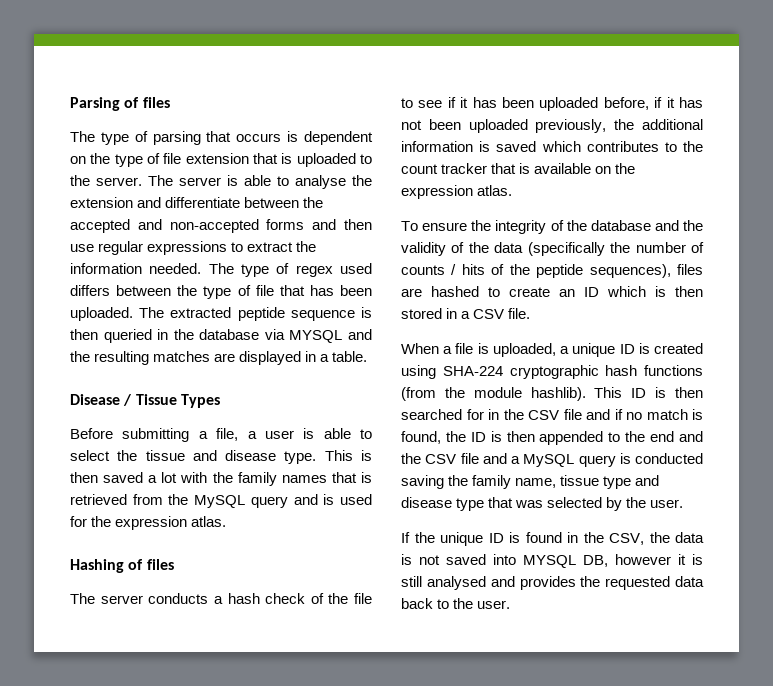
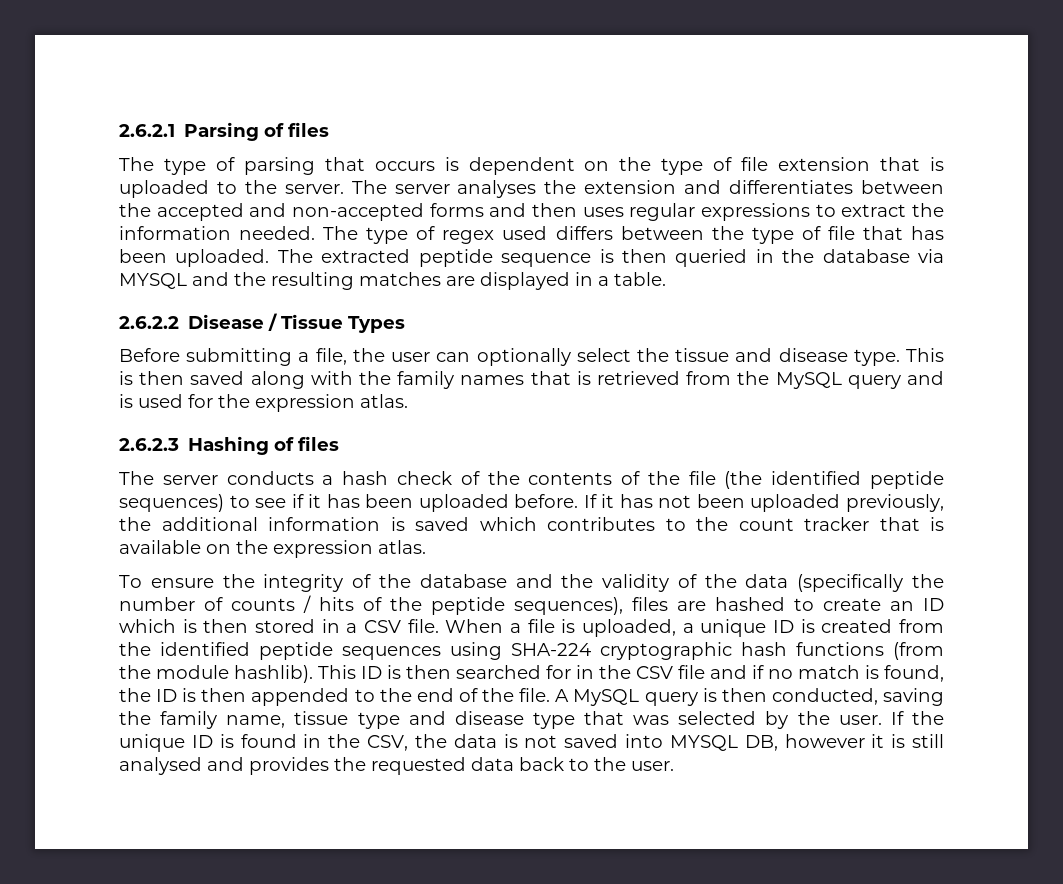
- Parsing of files
+ 2.6.2.1 Parsing of files
- The server is able to analyse the extension and differentiate between the accepted and non-accepted forms and then use regular expressions to extract the information needed.
+ The server analyses the extension and differentiates between the accepted and non-accepted forms and then uses regular expressions to extract the information needed.
- Disease / Tissue Types
+ 2.6.2.2 Disease / Tissue Types
- Before submitting a file, a user is able to select the tissue and disease type.
+ Before submitting a file, the user can optionally select the tissue and disease type.
- This is then saved a lot with the family names that is retrieved from the MySQL query and is used for the expression atlas.
+ This is then saved along with the family names that is retrieved from the MySQL query and is used for the expression atlas.
- Hashing of files
+ 2.6.2.3 Hashing of files
- The server conducts a hash check of the file to see if it has been uploaded before, if it has not been uploaded previously, the additional information is saved which contributes to the count tracker that is available on the expression atlas.
+ The server conducts a hash check of the contents of the file (the identified peptide sequences) to see if it has been uploaded before. If it has not been uploaded previously, the additional information is saved which contributes to the count tracker that is available on the expression atlas.
- To ensure the integrity of the database and the validity of the data (specifically the number of counts / hits of the peptide sequences), files are hashed to create an ID which is then stored in a CSV file.
- When a file is uploaded, a unique ID is created using SHA-224 cryptographic hash functions (from the module hashlib).
+ To ensure the integrity of the database and the validity of the data (specifically the number of counts / hits of the peptide sequences), files are hashed to create an ID which is then stored in a CSV file. When a file is uploaded, a unique ID is created from the identified peptide sequences using SHA-224 cryptographic hash functions (from the module hashlib).
- This ID is then searched for in the CSV file and if no match is found, the ID is then appended to the end and the CSV file and a MySQL query is conducted saving the family name, tissue type and disease type that was selected by the user.
- If the unique ID is found in the CSV, the data is not saved into MYSQL DB, however it is still analysed and provides the requested data back to the user.
+ This ID is then searched for in the CSV file and if no match is found, the ID is then appended to the end of the file. A MySQL query is then conducted, saving the family name, tissue type and disease type that was selected by the user. If the unique ID is found in the CSV, the data is not saved into MYSQL DB, however it is still analysed and provides the requested data back to the user.

